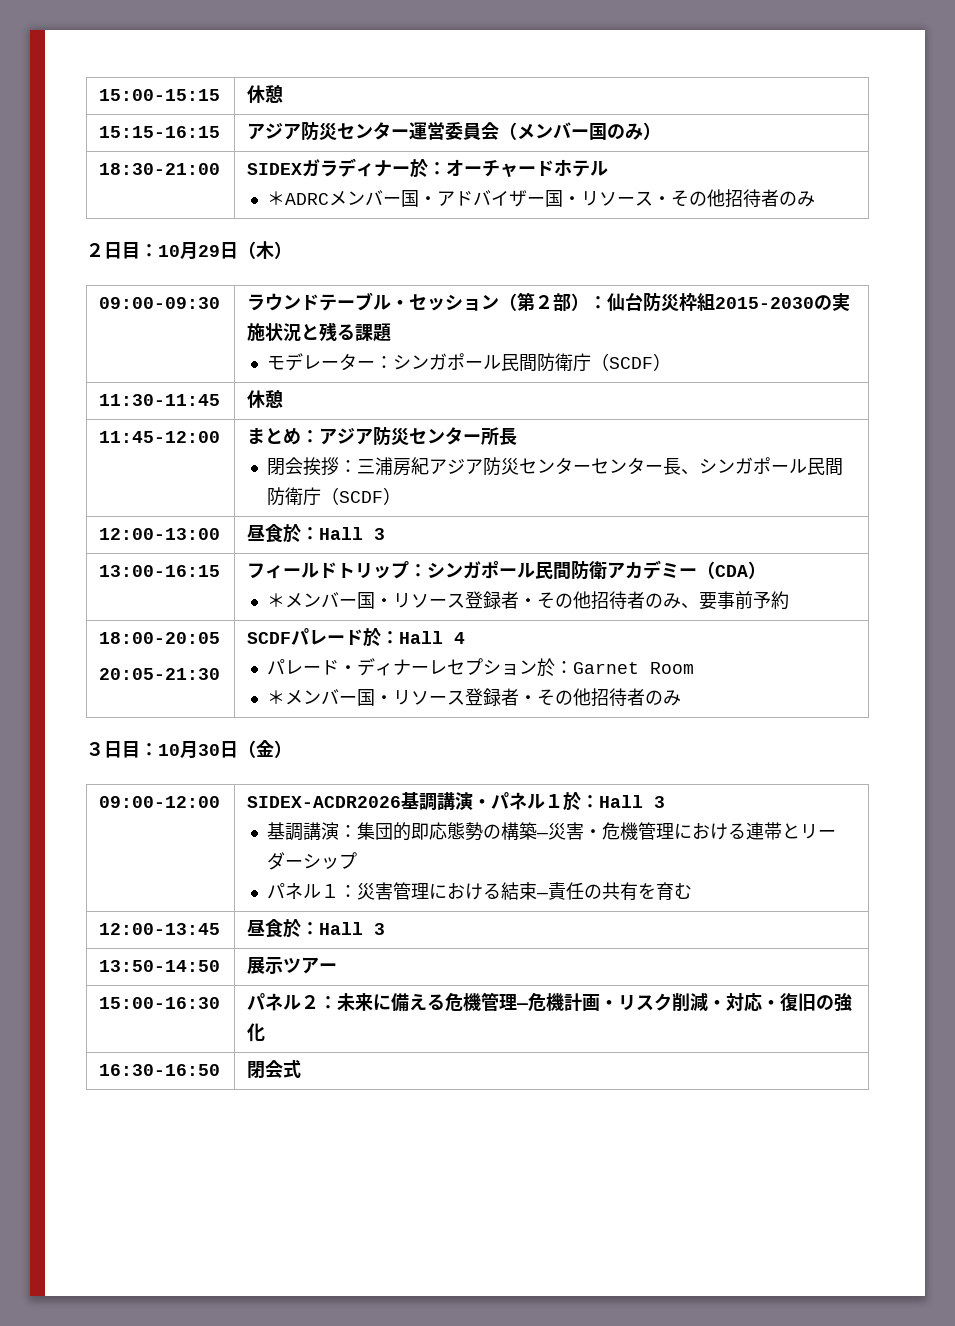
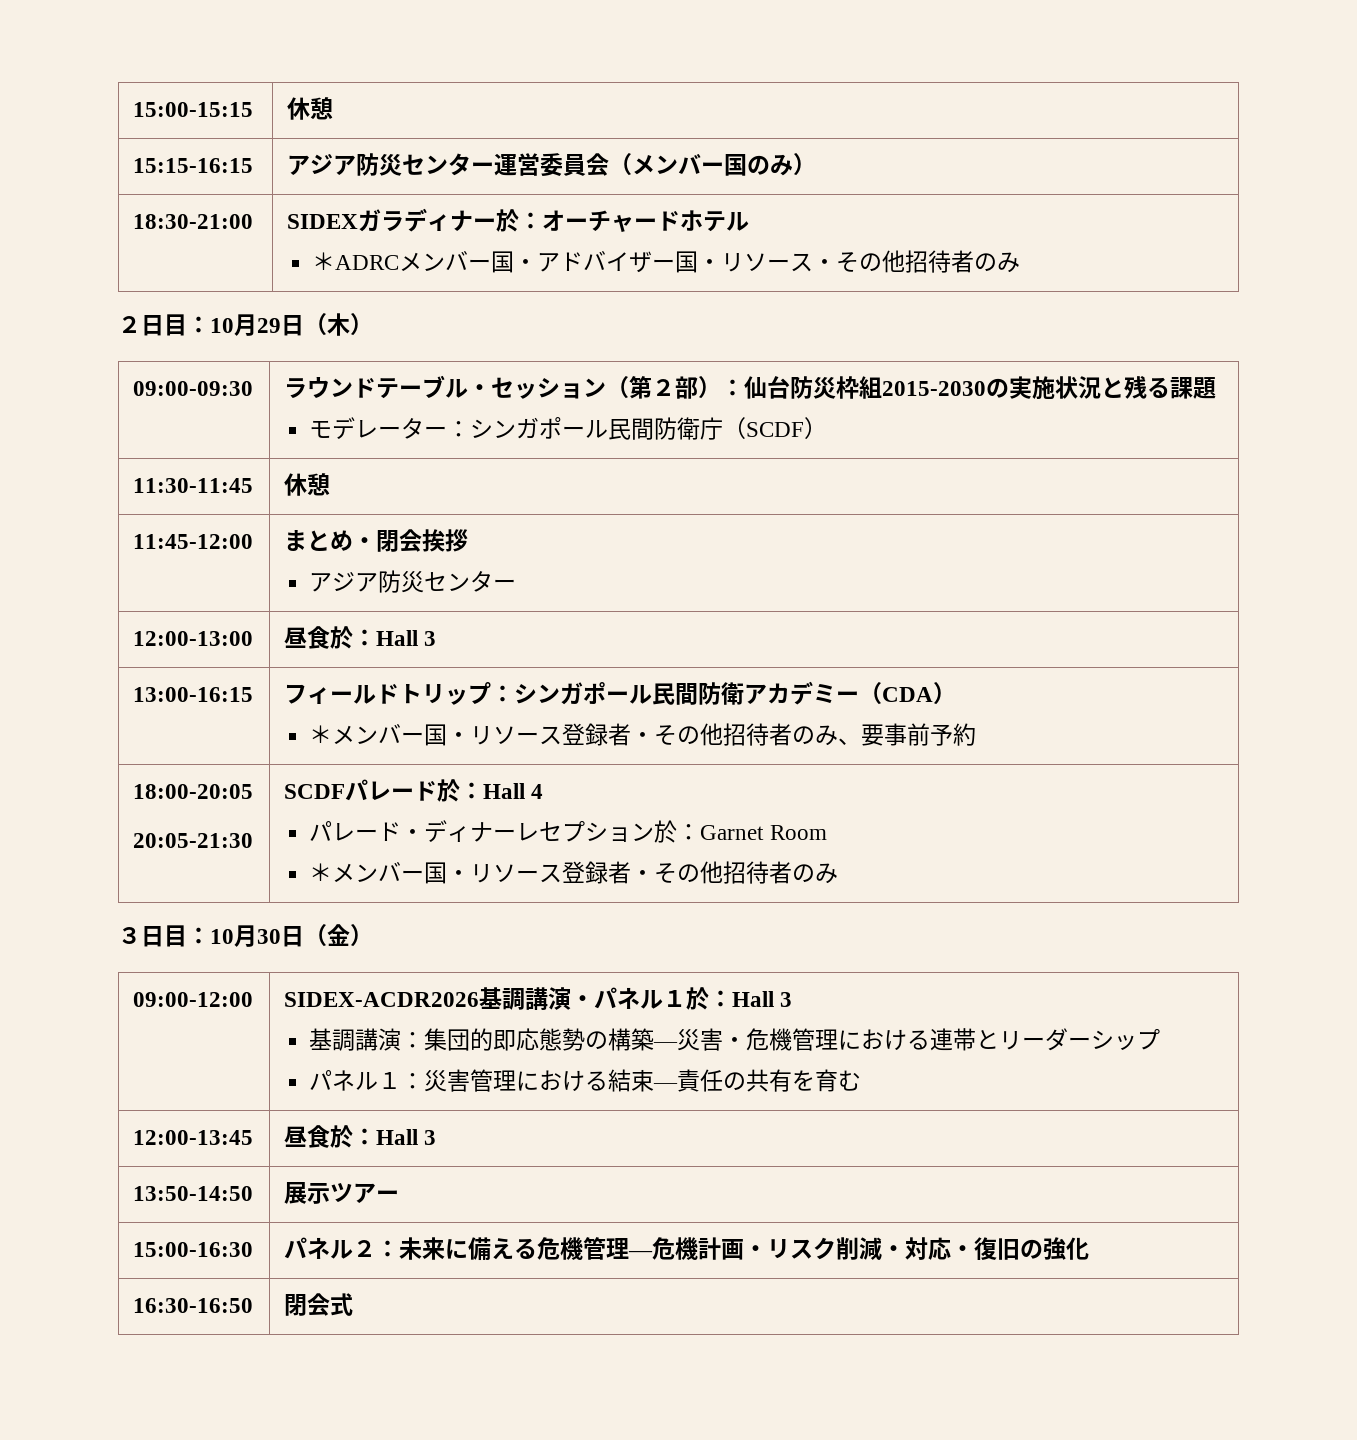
- 11:45-12:00 | まとめ：アジア防災センター所長
- 閉会挨拶：三浦房紀アジア防災センターセンター長、シンガポール民間防衛庁（SCDF）
+ 11:45-12:00 | まとめ・閉会挨拶
+ アジア防災センター

